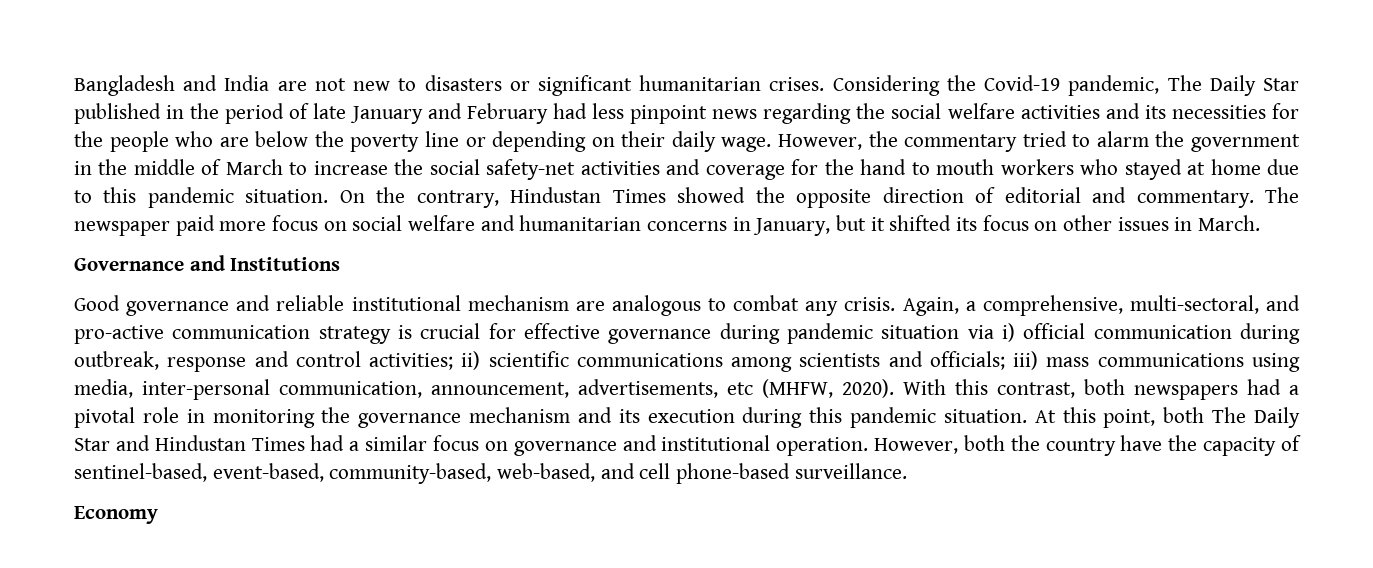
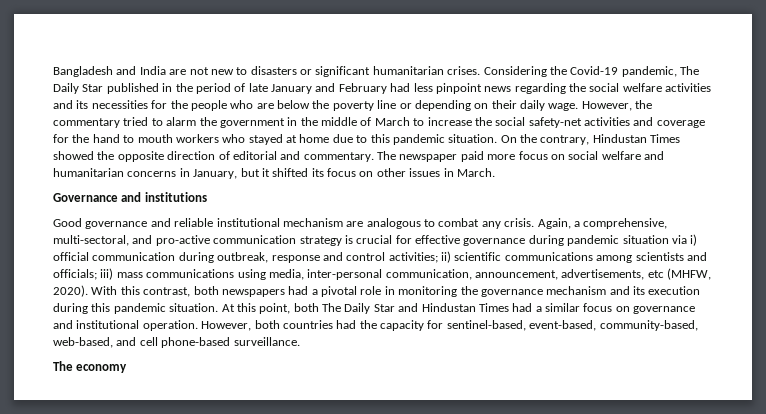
- Governance and Institutions
+ Governance and institutions
- However, both the country have the capacity of sentinel-based, event-based, community-based, web-based, and cell phone-based surveillance.
+ However, both countries had the capacity for sentinel-based, event-based, community-based, web-based, and cell phone-based surveillance.
- Economy
+ The economy

